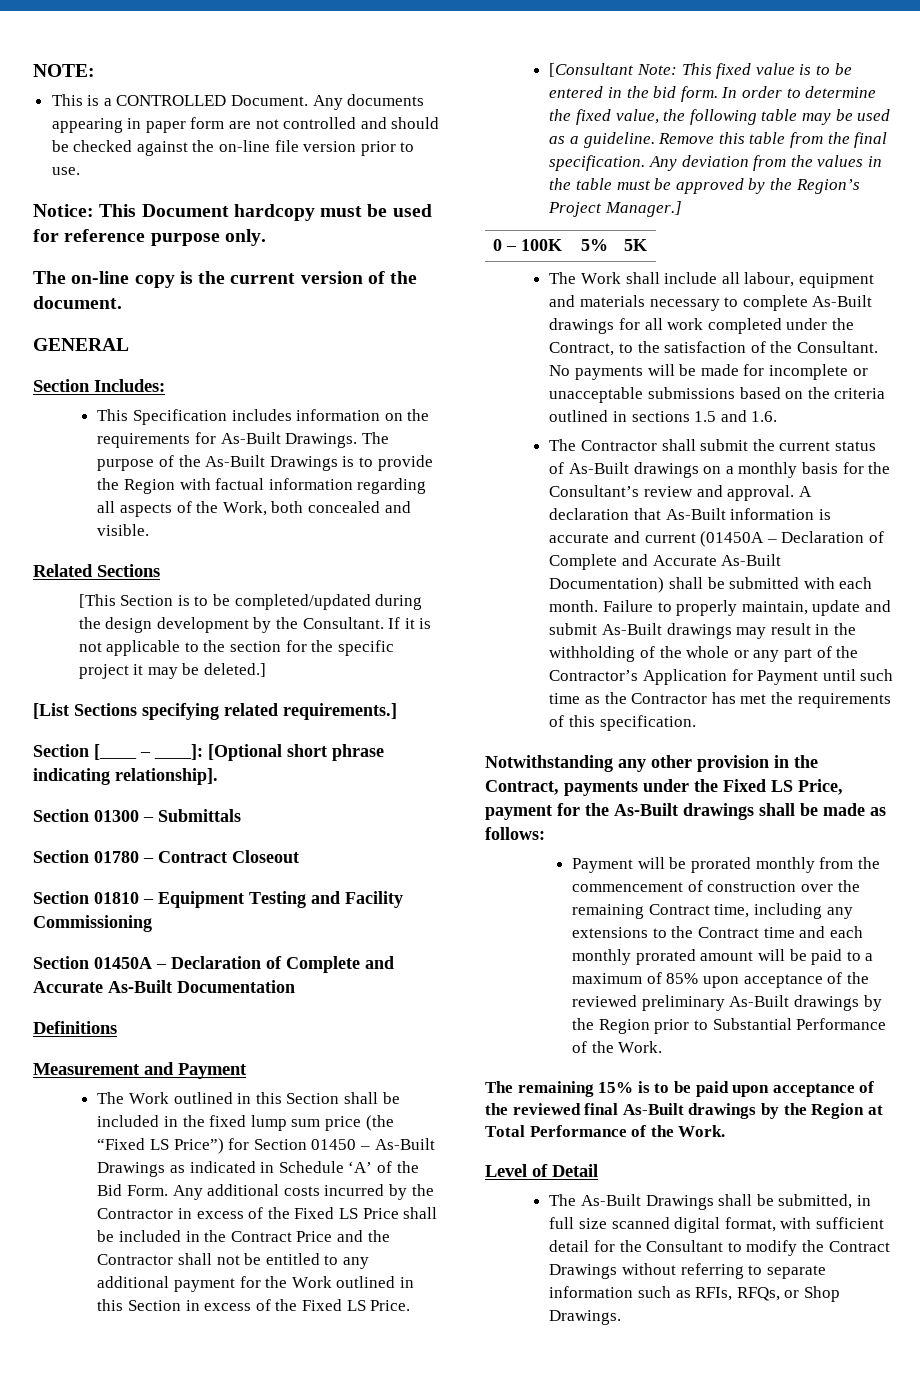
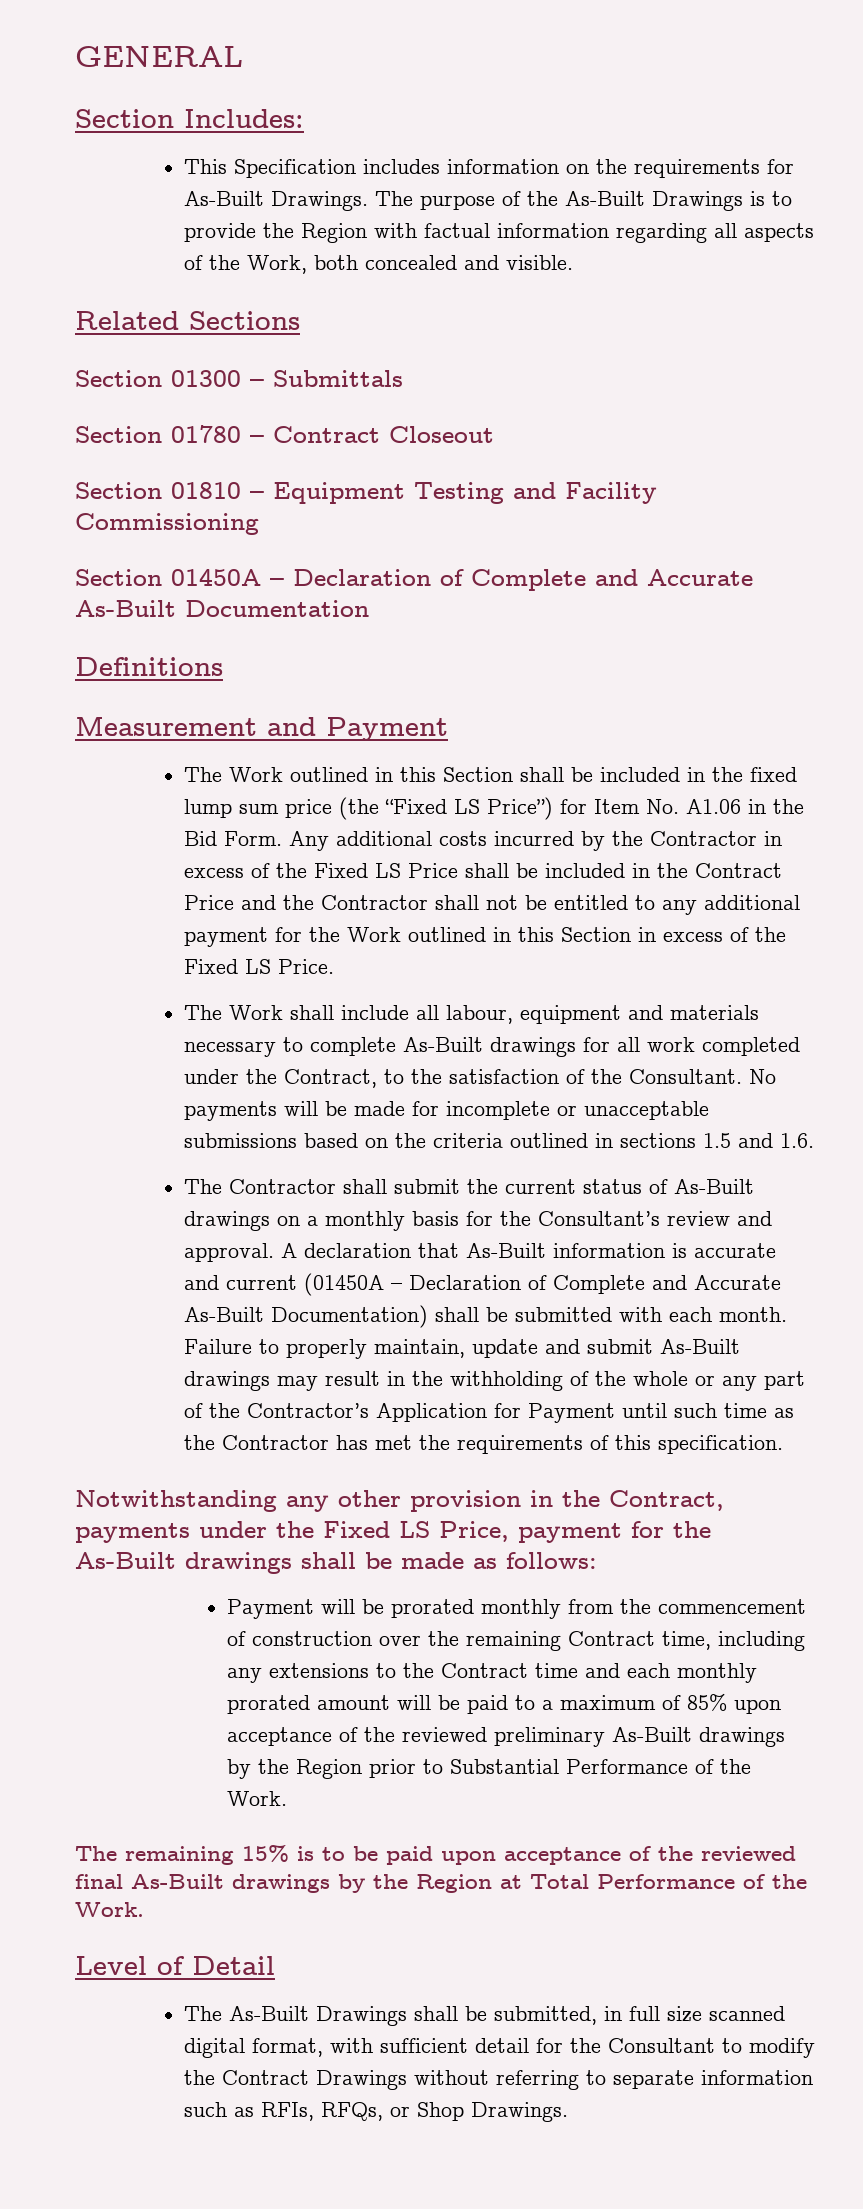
- NOTE:
- This is a CONTROLLED Document. Any documents appearing in paper form are not controlled and should be checked against the on-line file version prior to use.
- Notice: This Document hardcopy must be used for reference purpose only.
- The on-line copy is the current version of the document.
- [This Section is to be completed/updated during the design development by the Consultant. If it is not applicable to the section for the specific project it may be deleted.]
- [List Sections specifying related requirements.]
- Section [____ – ____]: [Optional short phrase indicating relationship].
- The Work outlined in this Section shall be included in the fixed lump sum price (the “Fixed LS Price”) for Section 01450 – As-Built Drawings as indicated in Schedule ‘A’ of the Bid Form.
+ The Work outlined in this Section shall be included in the fixed lump sum price (the “Fixed LS Price”) for Item No. A1.06 in the Bid Form.
- [Consultant Note: This fixed value is to be entered in the bid form. In order to determine the fixed value, the following table may be used as a guideline. Remove this table from the final specification. Any deviation from the values in the table must be approved by the Region’s Project Manager.]
- 0 – 100K | 5% | 5K

